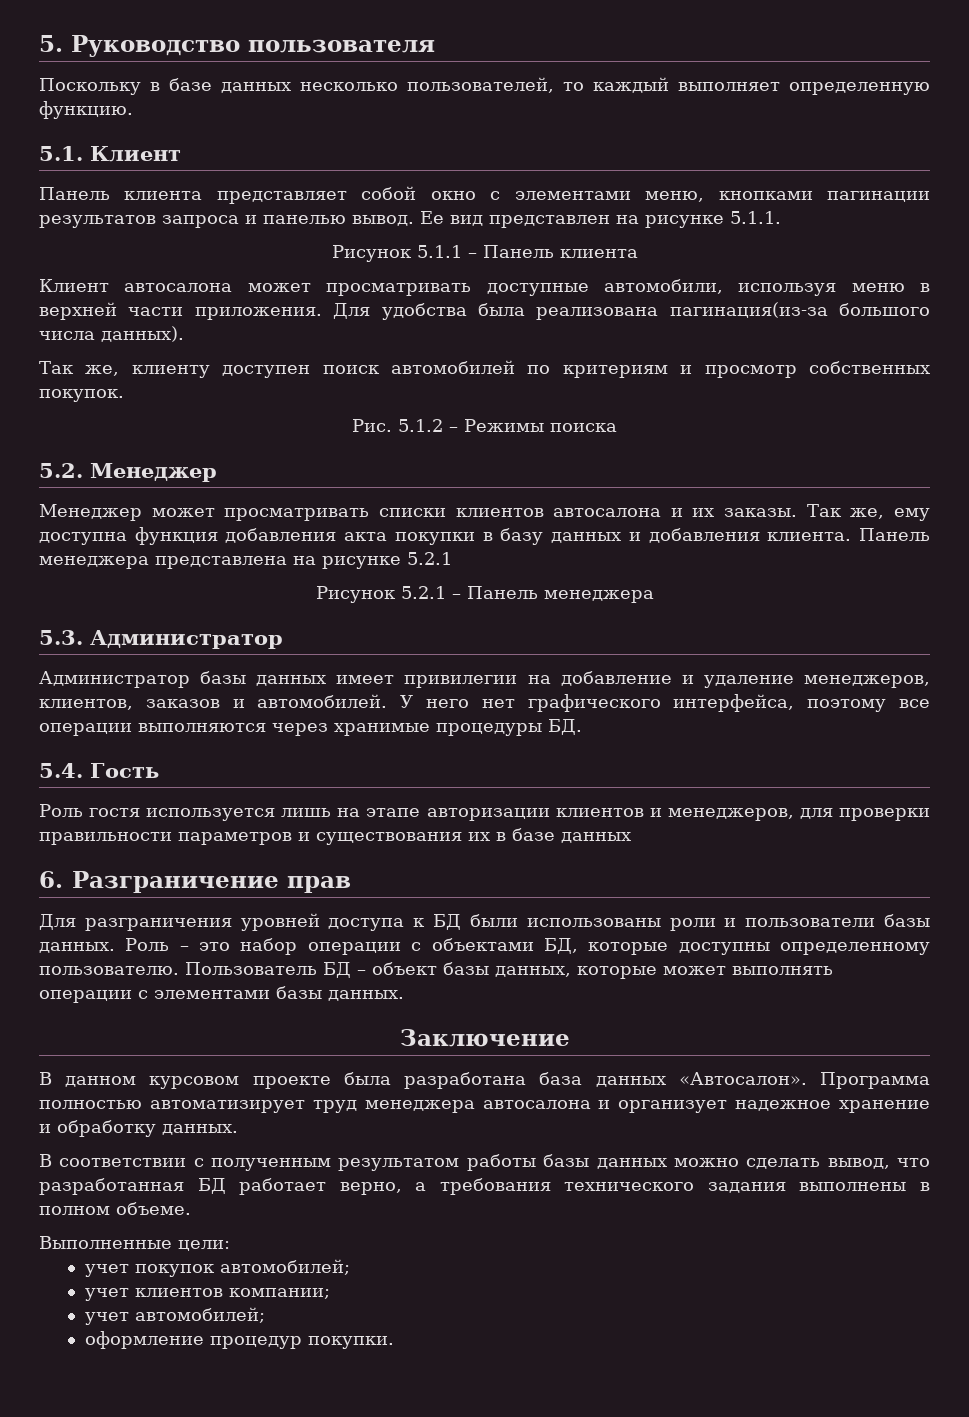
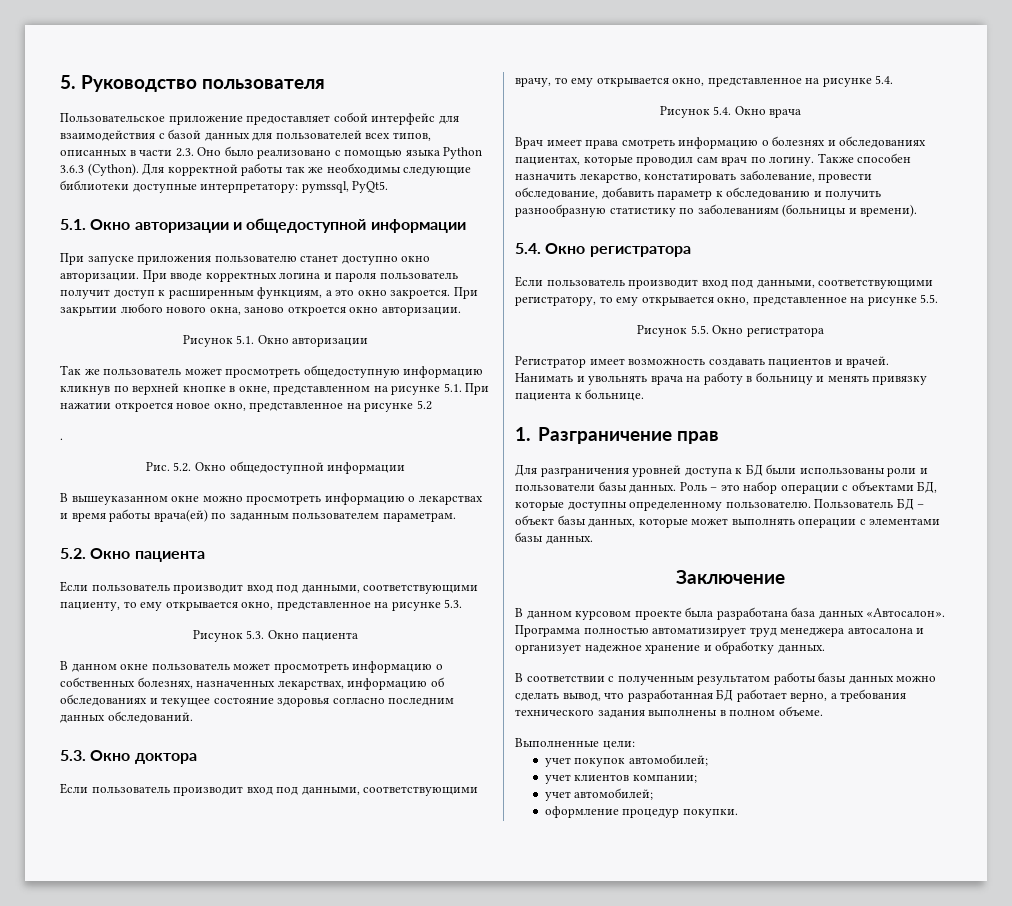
- Поскольку в базе данных несколько пользователей, то каждый выполняет определенную функцию.
- 5.1. Клиент
- Панель клиента представляет собой окно с элементами меню, кнопками пагинации результатов запроса и панелью вывод. Ее вид представлен на рисунке 5.1.1.
- Рисунок 5.1.1 – Панель клиента
- Клиент автосалона может просматривать доступные автомобили, используя меню в верхней части приложения. Для удобства была реализована пагинация(из-за большого числа данных).
- Так же, клиенту доступен поиск автомобилей по критериям и просмотр собственных покупок.
- Рис. 5.1.2 – Режимы поиска
- 5.2. Менеджер
- Менеджер может просматривать списки клиентов автосалона и их заказы. Так же, ему доступна функция добавления акта покупки в базу данных и добавления клиента. Панель менеджера представлена на рисунке 5.2.1
- Рисунок 5.2.1 – Панель менеджера
- 5.3. Администратор
- Администратор базы данных имеет привилегии на добавление и удаление менеджеров, клиентов, заказов и автомобилей. У него нет графического интерфейса, поэтому все операции выполняются через хранимые процедуры БД.
- 5.4. Гость
- Роль гостя используется лишь на этапе авторизации клиентов и менеджеров, для проверки правильности параметров и существования их в базе данных
- 6. Разграничение прав
+ Пользовательское приложение предоставляет собой интерфейс для взаимодействия с базой данных для пользователей всех типов, описанных в части 2.3. Оно было реализовано с помощью языка Python 3.6.3 (Cython). Для корректной работы так же необходимы следующие библиотеки доступные интерпретатору: pymssql, PyQt5.
+ 5.1. Окно авторизации и общедоступной информации
+ При запуске приложения пользователю станет доступно окно авторизации. При вводе корректных логина и пароля пользователь получит доступ к расширенным функциям, а это окно закроется. При закрытии любого нового окна, заново откроется окно авторизации.
+ Рисунок 5.1. Окно авторизации
+ Так же пользователь может просмотреть общедоступную информацию кликнув по верхней кнопке в окне, представленном на рисунке 5.1. При нажатии откроется новое окно, представленное на рисунке 5.2
+ .
+ Рис. 5.2. Окно общедоступной информации
+ В вышеуказанном окне можно просмотреть информацию о лекарствах и время работы врача(ей) по заданным пользователем параметрам.
+ 5.2. Окно пациента
+ Если пользователь производит вход под данными, соответствующими пациенту, то ему открывается окно, представленное на рисунке 5.3.
+ Рисунок 5.3. Окно пациента
+ В данном окне пользователь может просмотреть информацию о собственных болезнях, назначенных лекарствах, информацию об обследованиях и текущее состояние здоровья согласно последним данных обследований.
+ 5.3. Окно доктора
+ Если пользователь производит вход под данными, соответствующими врачу, то ему открывается окно, представленное на рисунке 5.4.
+ Рисунок 5.4. Окно врача
+ Врач имеет права смотреть информацию о болезнях и обследованиях пациентах, которые проводил сам врач по логину. Также способен назначить лекарство, констатировать заболевание, провести обследование, добавить параметр к обследованию и получить разнообразную статистику по заболеваниям (больницы и времени).
+ 5.4. Окно регистратора
+ Если пользователь производит вход под данными, соответствующими регистратору, то ему открывается окно, представленное на рисунке 5.5.
+ Рисунок 5.5. Окно регистратора
+ Регистратор имеет возможность создавать пациентов и врачей. Нанимать и увольнять врача на работу в больницу и менять привязку пациента к больнице.
+ 1. Разграничение прав

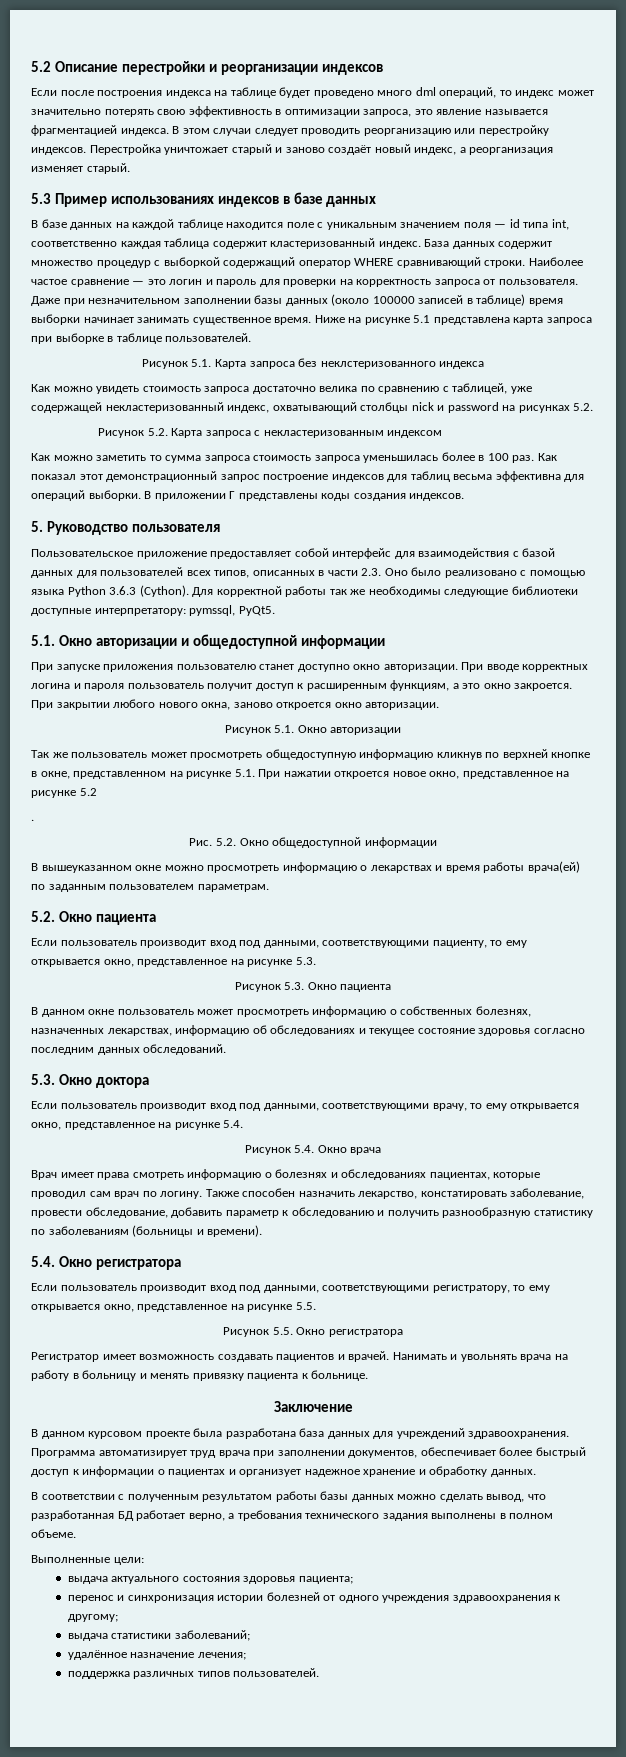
+ 5.2 Описание перестройки и реорганизации индексов
+ Если после построения индекса на таблице будет проведено много dml операций, то индекс может значительно потерять свою эффективность в оптимизации запроса, это явление называется фрагментацией индекса. В этом случаи следует проводить реорганизацию или перестройку индексов. Перестройка уничтожает старый и заново создаёт новый индекс, а реорганизация изменяет старый.
+ 5.3 Пример использованиях индексов в базе данных
+ В базе данных на каждой таблице находится поле с уникальным значением поля — id типа int, соответственно каждая таблица содержит кластеризованный индекс. База данных содержит множество процедур с выборкой содержащий оператор WHERE сравнивающий строки. Наиболее частое сравнение — это логин и пароль для проверки на корректность запроса от пользователя. Даже при незначительном заполнении базы данных (около 100000 записей в таблице) время выборки начинает занимать существенное время. Ниже на рисунке 5.1 представлена карта запроса при выборке в таблице пользователей.
+ Рисунок 5.1. Карта запроса без неклстеризованного индекса
+ Как можно увидеть стоимость запроса достаточно велика по сравнению с таблицей, уже содержащей некластеризованный индекс, охватывающий столбцы nick и password на рисунках 5.2.
+ Рисунок 5.2. Карта запроса с некластеризованным индексом
+ Как можно заметить то сумма запроса стоимость запроса уменьшилась более в 100 раз. Как показал этот демонстрационный запрос построение индексов для таблиц весьма эффективна для операций выборки. В приложении Г представлены коды создания индексов.
- 1. Разграничение прав
- Для разграничения уровней доступа к БД были использованы роли и пользователи базы данных. Роль – это набор операции с объектами БД, которые доступны определенному пользователю. Пользователь БД – объект базы данных, которые может выполнять операции с элементами базы данных.
- В данном курсовом проекте была разработана база данных «Автосалон». Программа полностью автоматизирует труд менеджера автосалона и организует надежное хранение и обработку данных.
+ В данном курсовом проекте была разработана база данных для учреждений здравоохранения. Программа автоматизирует труд врача при заполнении документов, обеспечивает более быстрый доступ к информации о пациентах и организует надежное хранение и обработку данных.
- учет покупок автомобилей;
- учет клиентов компании;
- учет автомобилей;
- оформление процедур покупки.
+ выдача актуального состояния здоровья пациента;
+ перенос и синхронизация истории болезней от одного учреждения здравоохранения к другому;
+ выдача статистики заболеваний;
+ удалённое назначение лечения;
+ поддержка различных типов пользователей.

